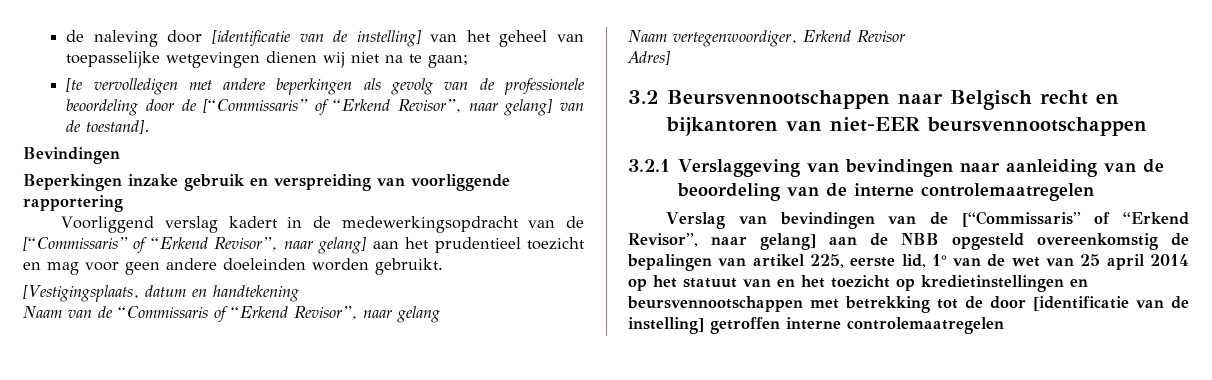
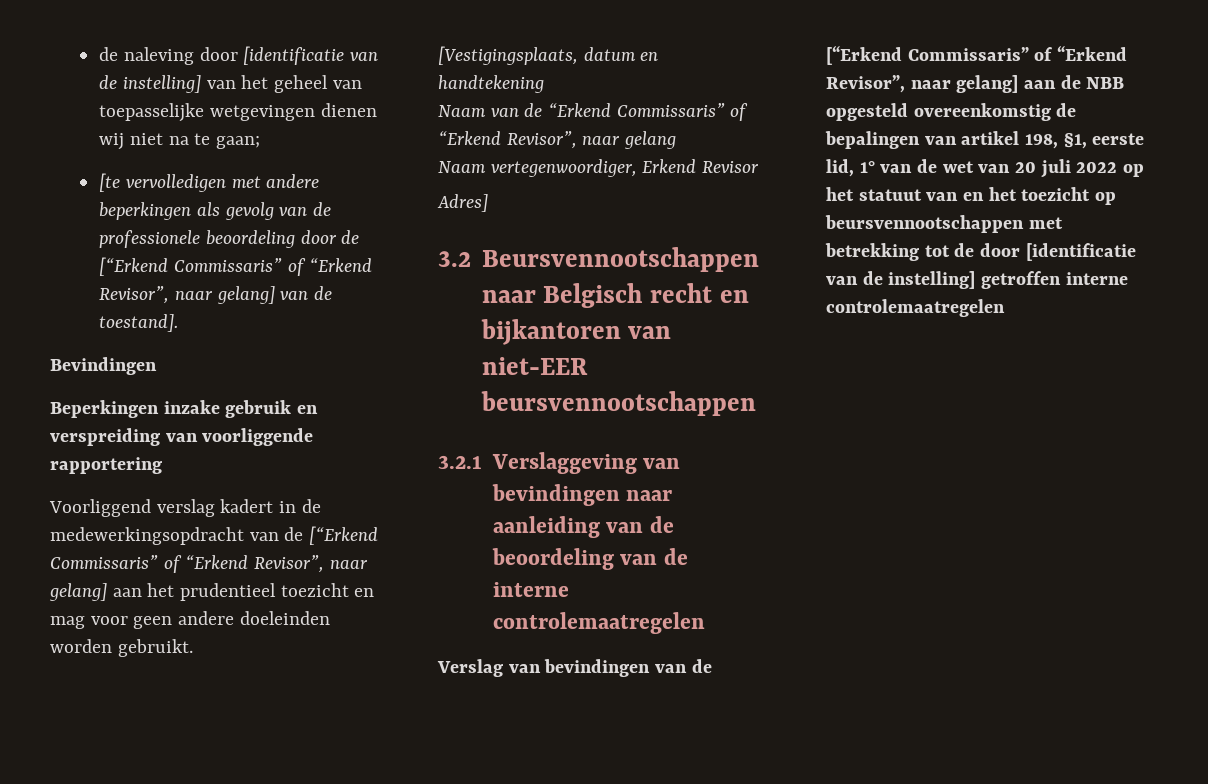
- [te vervolledigen met andere beperkingen als gevolg van de professionele beoordeling door de [“Commissaris” of “Erkend Revisor”, naar gelang] van de toestand].
+ [te vervolledigen met andere beperkingen als gevolg van de professionele beoordeling door de [“Erkend Commissaris” of “Erkend Revisor”, naar gelang] van de toestand].
- Voorliggend verslag kadert in de medewerkingsopdracht van de [“Commissaris” of “Erkend Revisor”, naar gelang] aan het prudentieel toezicht en mag voor geen andere doeleinden worden gebruikt.
+ Voorliggend verslag kadert in de medewerkingsopdracht van de [“Erkend Commissaris” of “Erkend Revisor”, naar gelang] aan het prudentieel toezicht en mag voor geen andere doeleinden worden gebruikt.
- Naam van de “Commissaris of “Erkend Revisor”, naar gelang
+ Naam van de “Erkend Commissaris” of “Erkend Revisor”, naar gelang
- Verslag van bevindingen van de [“Commissaris” of “Erkend Revisor”, naar gelang] aan de NBB opgesteld overeenkomstig de bepalingen van artikel 225, eerste lid, 1° van de wet van 25 april 2014 op het statuut van en het toezicht op kredietinstellingen en beursvennootschappen met betrekking tot de door [identificatie van de instelling] getroffen interne controlemaatregelen
+ Verslag van bevindingen van de [“Erkend Commissaris” of “Erkend Revisor”, naar gelang] aan de NBB opgesteld overeenkomstig de bepalingen van artikel 198, §1, eerste lid, 1° van de wet van 20 juli 2022 op het statuut van en het toezicht op beursvennootschappen met betrekking tot de door [identificatie van de instelling] getroffen interne controlemaatregelen

